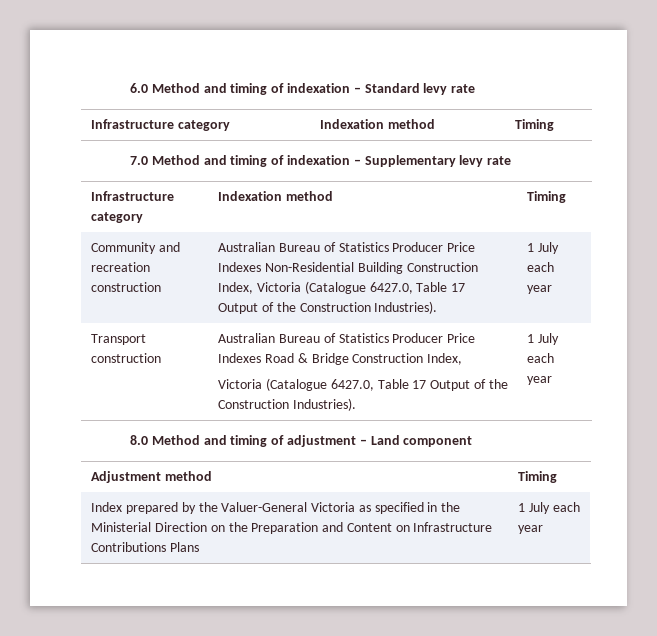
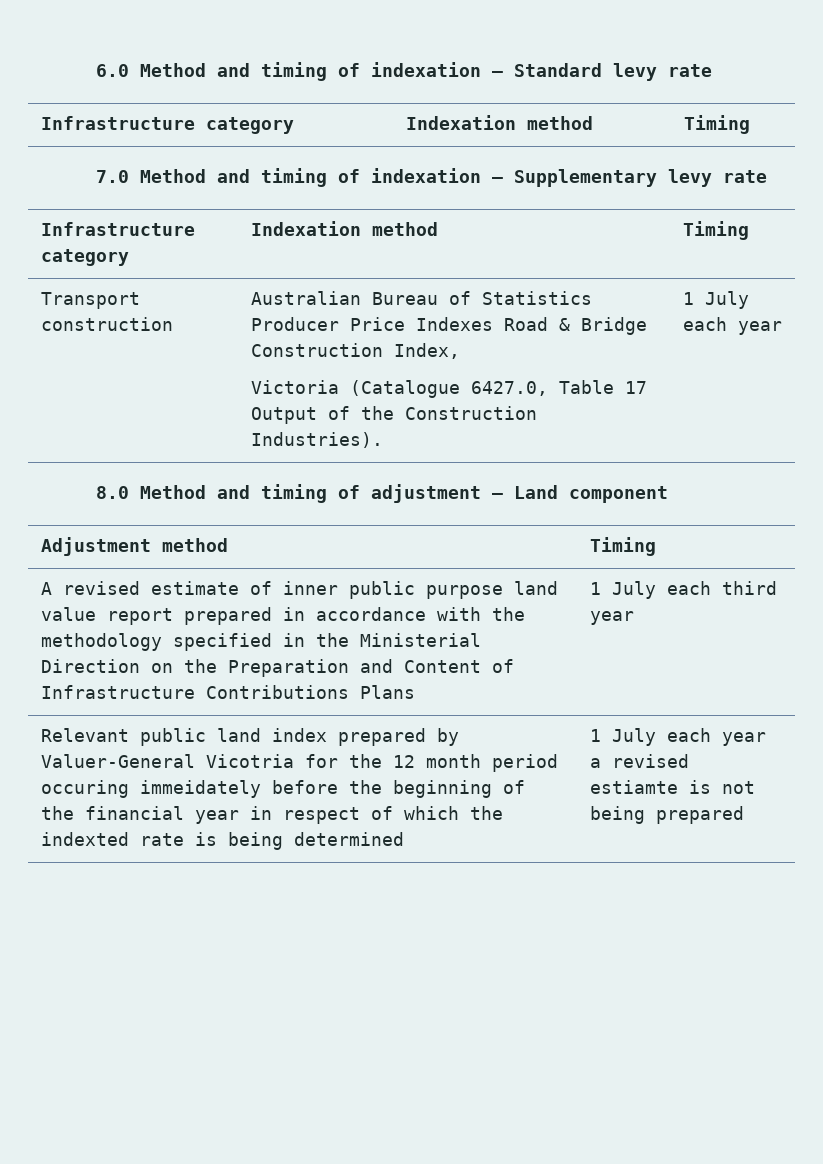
- Community and recreation construction | Australian Bureau of Statistics Producer Price Indexes Non-Residential Building Construction Index, Victoria (Catalogue 6427.0, Table 17 Output of the Construction Industries). | 1 July each year
- Index prepared by the Valuer-General Victoria as specified in the Ministerial Direction on the Preparation and Content on Infrastructure Contributions Plans | 1 July each year
+ A revised estimate of inner public purpose land value report prepared in accordance with the methodology specified in the Ministerial Direction on the Preparation and Content of Infrastructure Contributions Plans | 1 July each third year
+ Relevant public land index prepared by Valuer-General Vicotria for the 12 month period occuring immeidately before the beginning of the financial year in respect of which the indexted rate is being determined | 1 July each year a revised estiamte is not being prepared

